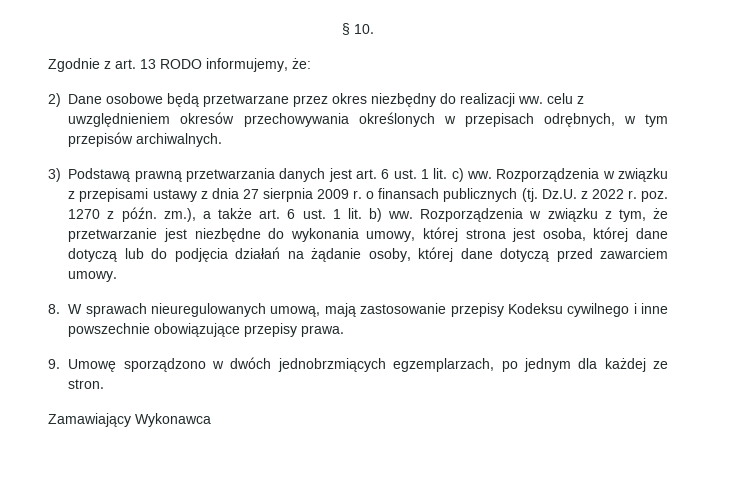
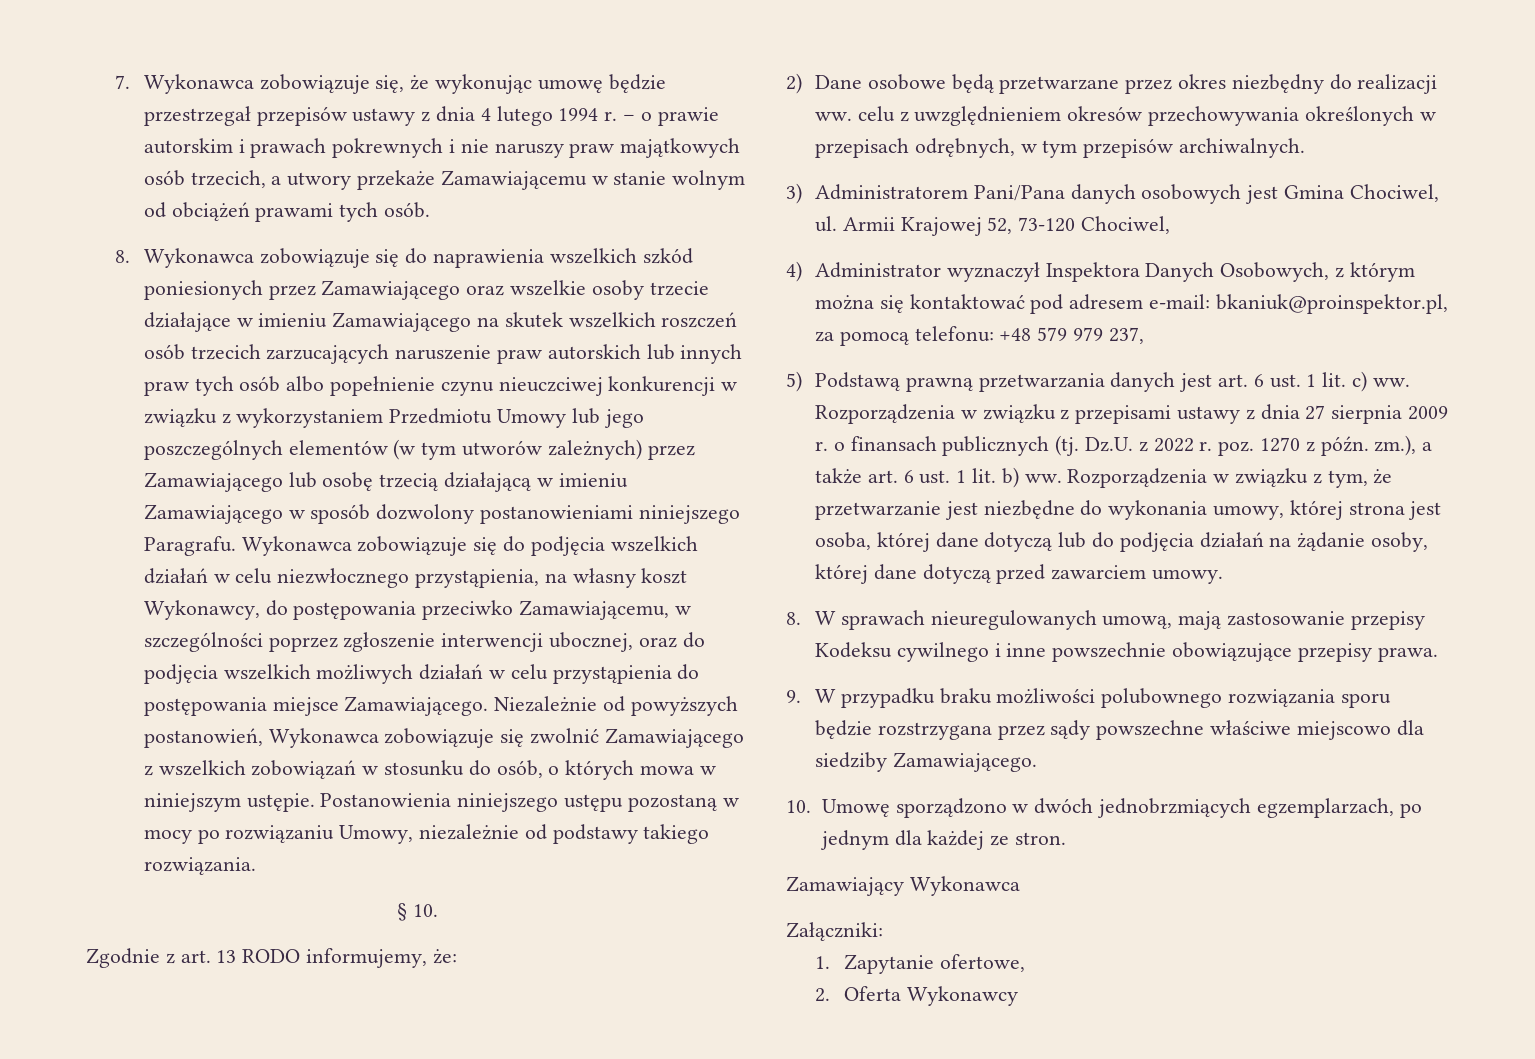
+ 7. Wykonawca zobowiązuje się, że wykonując umowę będzie przestrzegał przepisów ustawy z dnia 4 lutego 1994 r. – o prawie autorskim i prawach pokrewnych i nie naruszy praw majątkowych osób trzecich, a utwory przekaże Zamawiającemu w stanie wolnym od obciążeń prawami tych osób.
+ 8. Wykonawca zobowiązuje się do naprawienia wszelkich szkód poniesionych przez Zamawiającego oraz wszelkie osoby trzecie działające w imieniu Zamawiającego na skutek wszelkich roszczeń osób trzecich zarzucających naruszenie praw autorskich lub innych praw tych osób albo popełnienie czynu nieuczciwej konkurencji w związku z wykorzystaniem Przedmiotu Umowy lub jego poszczególnych elementów (w tym utworów zależnych) przez Zamawiającego lub osobę trzecią działającą w imieniu Zamawiającego w sposób dozwolony postanowieniami niniejszego Paragrafu. Wykonawca zobowiązuje się do podjęcia wszelkich działań w celu niezwłocznego przystąpienia, na własny koszt Wykonawcy, do postępowania przeciwko Zamawiającemu, w szczególności poprzez zgłoszenie interwencji ubocznej, oraz do podjęcia wszelkich możliwych działań w celu przystąpienia do postępowania miejsce Zamawiającego. Niezależnie od powyższych postanowień, Wykonawca zobowiązuje się zwolnić Zamawiającego z wszelkich zobowiązań w stosunku do osób, o których mowa w niniejszym ustępie. Postanowienia niniejszego ustępu pozostaną w mocy po rozwiązaniu Umowy, niezależnie od podstawy takiego rozwiązania.
- 3) Podstawą prawną przetwarzania danych jest art. 6 ust. 1 lit. c) ww.
+ 3) Administratorem Pani/Pana danych osobowych jest Gmina Chociwel, ul. Armii Krajowej 52, 73-120 Chociwel,
+ 4) Administrator wyznaczył Inspektora Danych Osobowych, z którym można się kontaktować pod adresem e-mail: bkaniuk@proinspektor.pl, za pomocą telefonu: +48 579 979 237,
+ 5) Podstawą prawną przetwarzania danych jest art. 6 ust. 1 lit. c) ww.
- 9. Umowę sporządzono w dwóch jednobrzmiących egzemplarzach, po jednym dla każdej ze stron.
+ 9. W przypadku braku możliwości polubownego rozwiązania sporu będzie rozstrzygana przez sądy powszechne właściwe miejscowo dla siedziby Zamawiającego.
+ 10. Umowę sporządzono w dwóch jednobrzmiących egzemplarzach, po jednym dla każdej ze stron.
+ Załączniki:
+ 1. Zapytanie ofertowe,
+ 2. Oferta Wykonawcy

